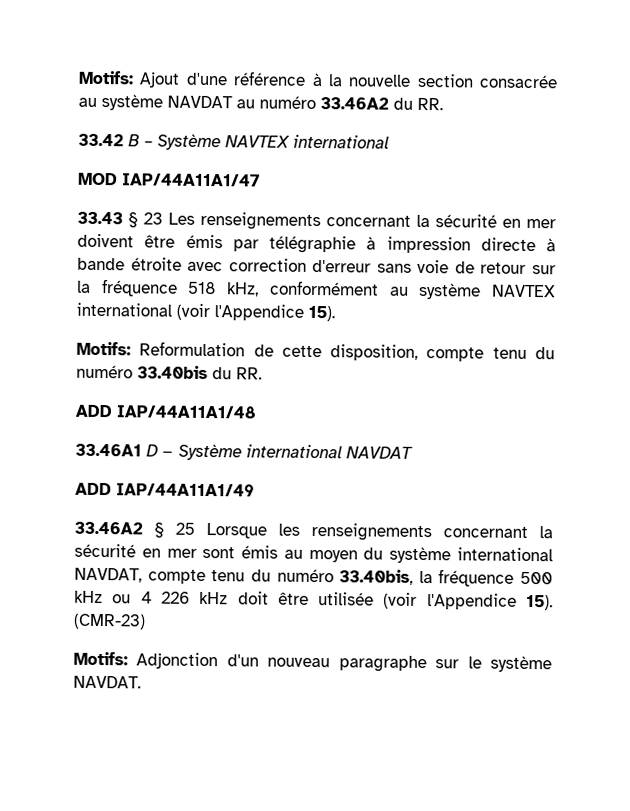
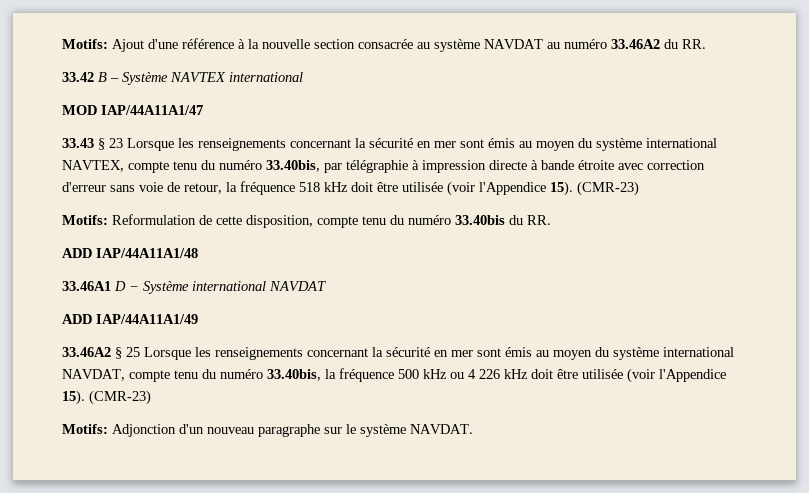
- 33.43 § 23 Les renseignements concernant la sécurité en mer doivent être émis par télégraphie à impression directe à bande étroite avec correction d'erreur sans voie de retour sur la fréquence 518 kHz, conformément au système NAVTEX international (voir l'Appendice 15).
+ 33.43 § 23 Lorsque les renseignements concernant la sécurité en mer sont émis au moyen du système international NAVTEX, compte tenu du numéro 33.40bis, par télégraphie à impression directe à bande étroite avec correction d'erreur sans voie de retour, la fréquence 518 kHz doit être utilisée (voir l'Appendice 15). (CMR-23)

